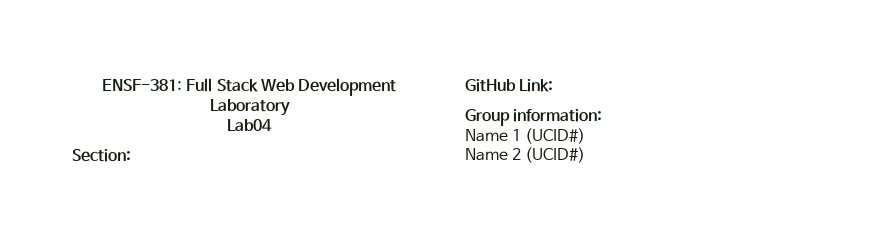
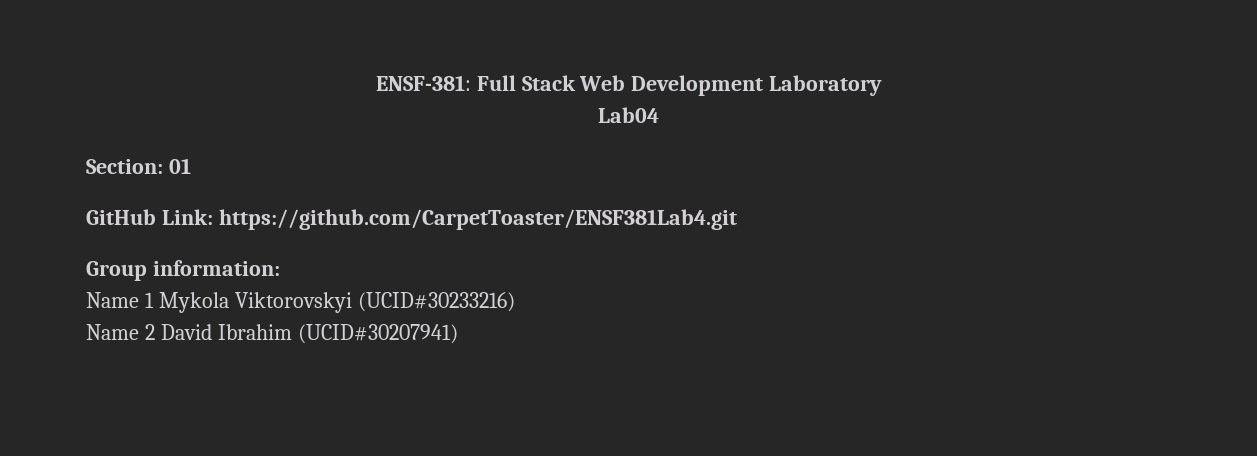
- Section:
+ Section: 01
- GitHub Link:
+ GitHub Link: https://github.com/CarpetToaster/ENSF381Lab4.git
- Name 1 (UCID#)
+ Name 1 Mykola Viktorovskyi (UCID#30233216)
- Name 2 (UCID#)
+ Name 2 David Ibrahim (UCID#30207941)

